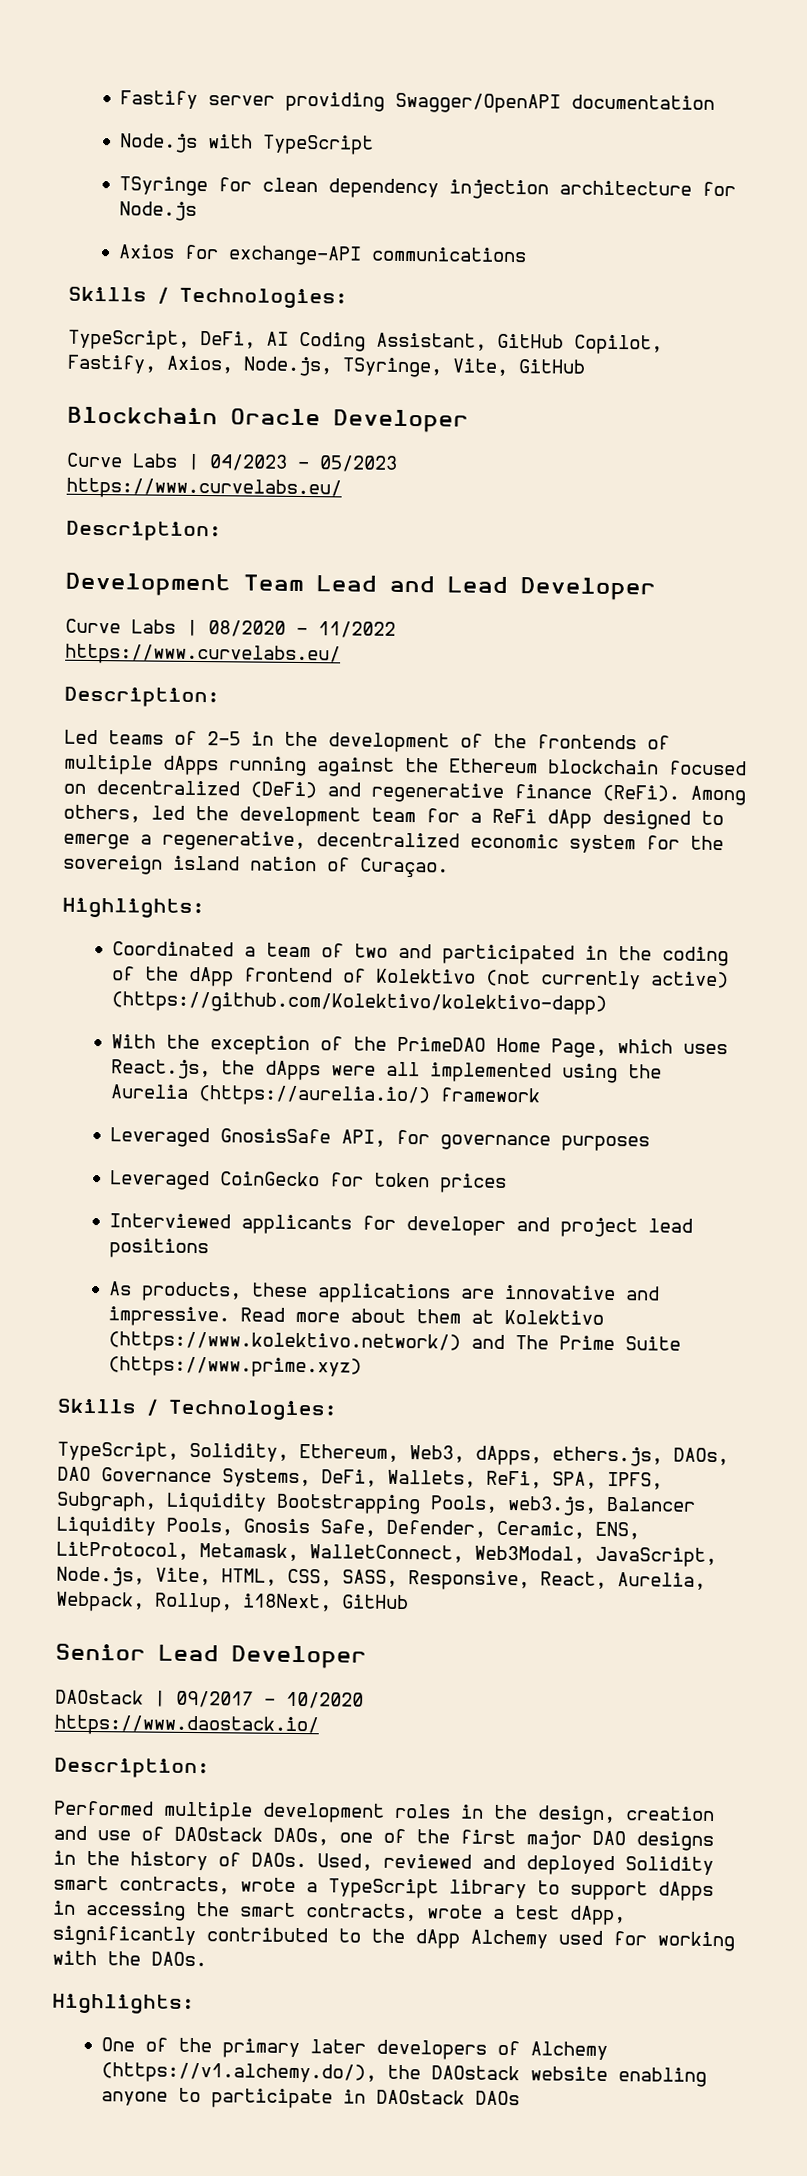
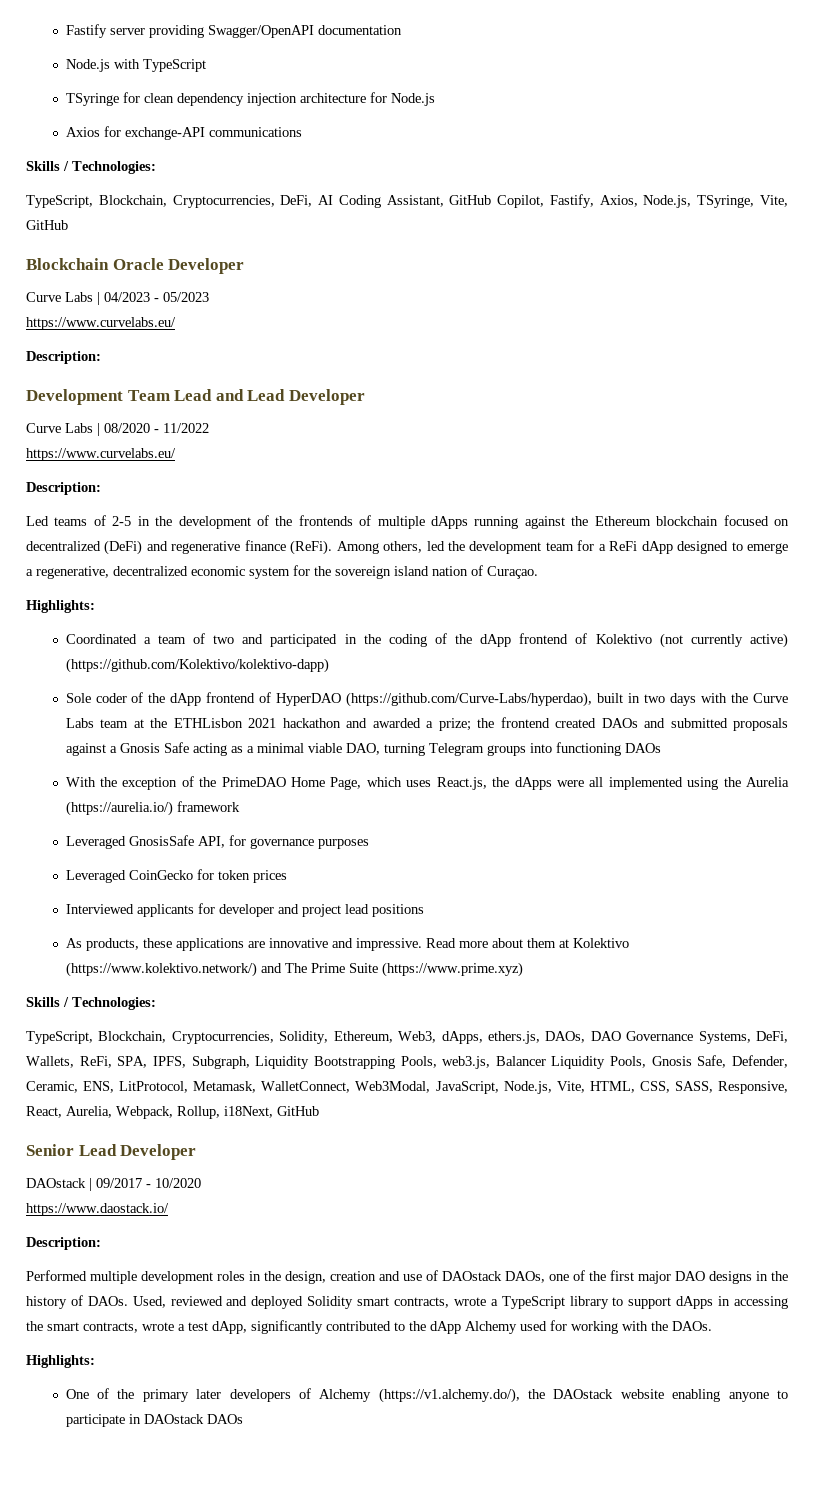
- TypeScript, DeFi, AI Coding Assistant, GitHub Copilot, Fastify, Axios, Node.js, TSyringe, Vite, GitHub
+ TypeScript, Blockchain, Cryptocurrencies, DeFi, AI Coding Assistant, GitHub Copilot, Fastify, Axios, Node.js, TSyringe, Vite, GitHub
+ Sole coder of the dApp frontend of HyperDAO (https://github.com/Curve-Labs/hyperdao), built in two days with the Curve Labs team at the ETHLisbon 2021 hackathon and awarded a prize; the frontend created DAOs and submitted proposals against a Gnosis Safe acting as a minimal viable DAO, turning Telegram groups into functioning DAOs
- TypeScript, Solidity, Ethereum, Web3, dApps, ethers.js, DAOs, DAO Governance Systems, DeFi, Wallets, ReFi, SPA, IPFS, Subgraph, Liquidity Bootstrapping Pools, web3.js, Balancer Liquidity Pools, Gnosis Safe, Defender, Ceramic, ENS, LitProtocol, Metamask, WalletConnect, Web3Modal, JavaScript, Node.js, Vite, HTML, CSS, SASS, Responsive, React, Aurelia, Webpack, Rollup, i18Next, GitHub
+ TypeScript, Blockchain, Cryptocurrencies, Solidity, Ethereum, Web3, dApps, ethers.js, DAOs, DAO Governance Systems, DeFi, Wallets, ReFi, SPA, IPFS, Subgraph, Liquidity Bootstrapping Pools, web3.js, Balancer Liquidity Pools, Gnosis Safe, Defender, Ceramic, ENS, LitProtocol, Metamask, WalletConnect, Web3Modal, JavaScript, Node.js, Vite, HTML, CSS, SASS, Responsive, React, Aurelia, Webpack, Rollup, i18Next, GitHub

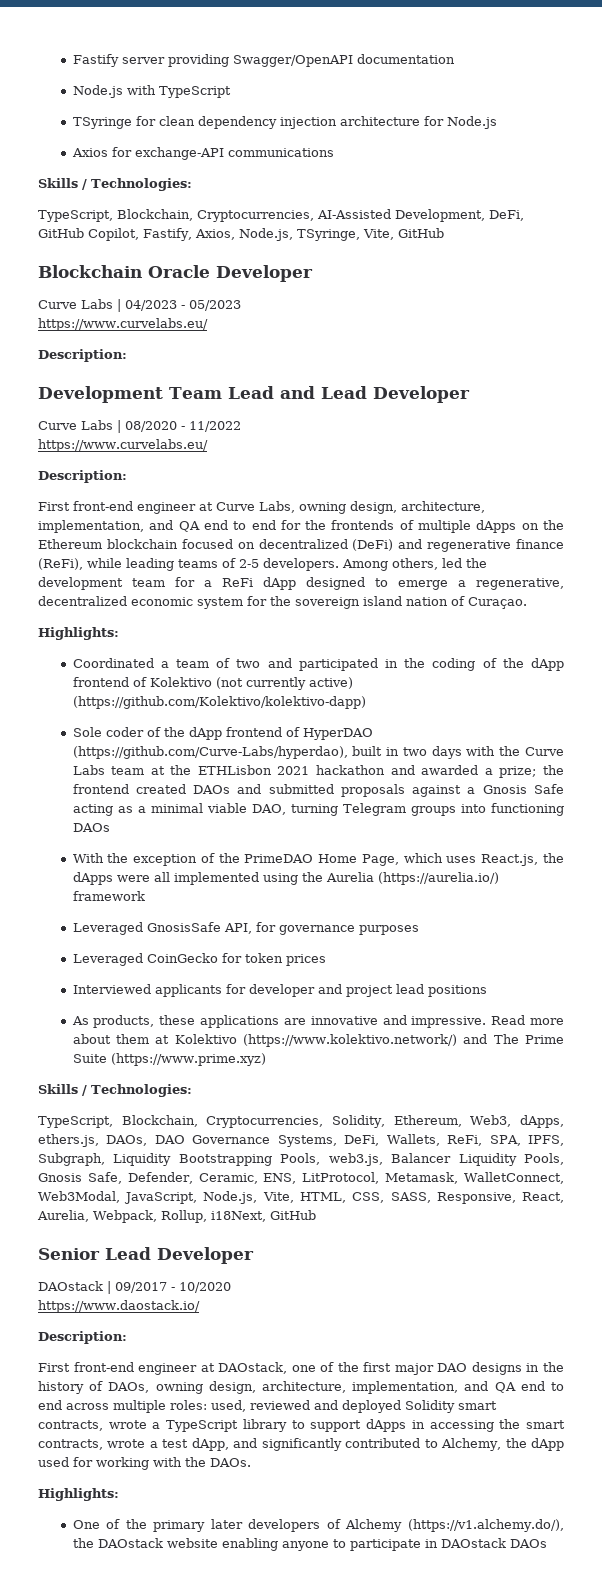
- TypeScript, Blockchain, Cryptocurrencies, DeFi, AI Coding Assistant, GitHub Copilot, Fastify, Axios, Node.js, TSyringe, Vite, GitHub
+ TypeScript, Blockchain, Cryptocurrencies, AI-Assisted Development, DeFi, GitHub Copilot, Fastify, Axios, Node.js, TSyringe, Vite, GitHub
- Led teams of 2-5 in the development of the frontends of multiple dApps running against the Ethereum blockchain focused on decentralized (DeFi) and regenerative finance (ReFi).
+ First front-end engineer at Curve Labs, owning design, architecture, implementation, and QA end to end for the frontends of multiple dApps on the Ethereum blockchain focused on decentralized (DeFi) and regenerative finance (ReFi), while leading teams of 2-5 developers.
- Performed multiple development roles in the design, creation and use of DAOstack DAOs, one of the first major DAO designs in the history of DAOs. Used, reviewed and deployed Solidity smart contracts, wrote a TypeScript library to support dApps in accessing the smart contracts, wrote a test dApp, significantly contributed to the dApp Alchemy used for working with the DAOs.
+ First front-end engineer at DAOstack, one of the first major DAO designs in the history of DAOs, owning design, architecture, implementation, and QA end to end across multiple roles: used, reviewed and deployed Solidity smart contracts, wrote a TypeScript library to support dApps in accessing the smart contracts, wrote a test dApp, and significantly contributed to Alchemy, the dApp used for working with the DAOs.

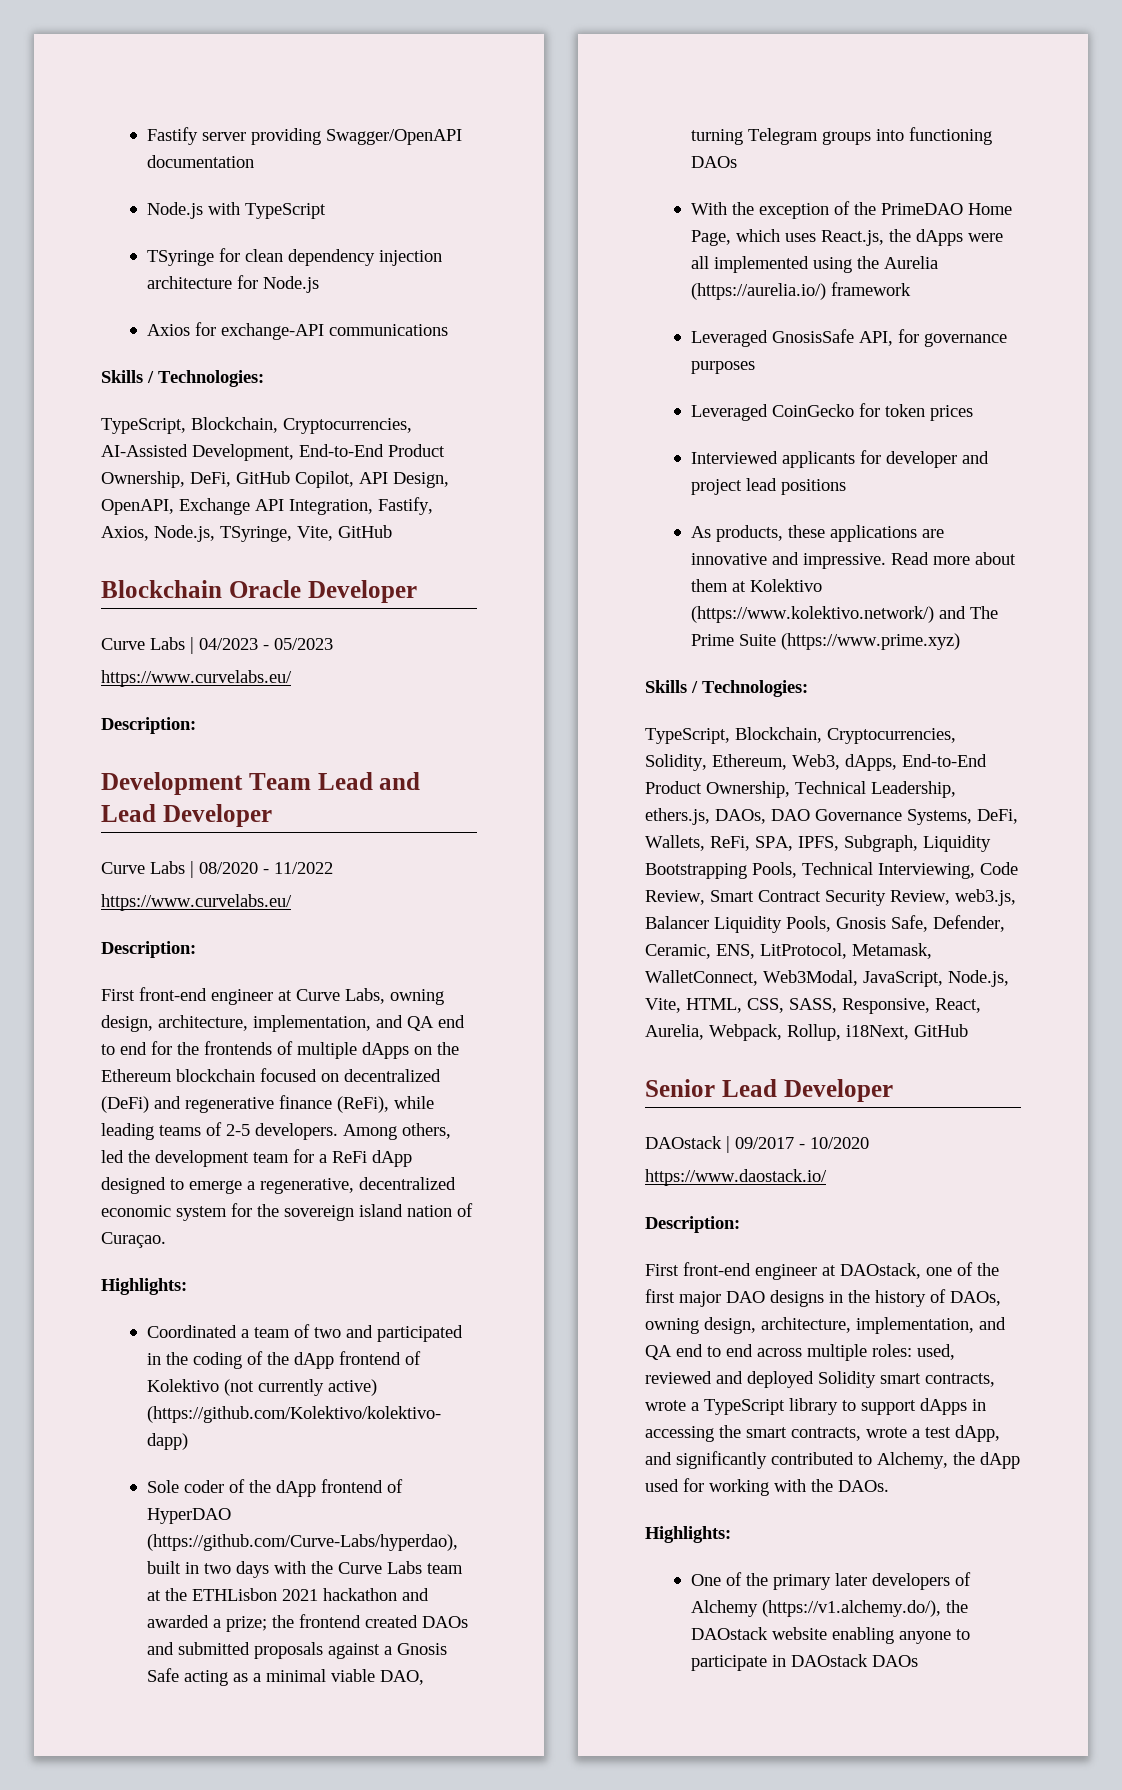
- TypeScript, Blockchain, Cryptocurrencies, AI-Assisted Development, DeFi, GitHub Copilot, Fastify, Axios, Node.js, TSyringe, Vite, GitHub
+ TypeScript, Blockchain, Cryptocurrencies, AI-Assisted Development, End-to-End Product Ownership, DeFi, GitHub Copilot, API Design, OpenAPI, Exchange API Integration, Fastify, Axios, Node.js, TSyringe, Vite, GitHub
- TypeScript, Blockchain, Cryptocurrencies, Solidity, Ethereum, Web3, dApps, ethers.js, DAOs, DAO Governance Systems, DeFi, Wallets, ReFi, SPA, IPFS, Subgraph, Liquidity Bootstrapping Pools, web3.js, Balancer Liquidity Pools, Gnosis Safe, Defender, Ceramic, ENS, LitProtocol, Metamask, WalletConnect, Web3Modal, JavaScript, Node.js, Vite, HTML, CSS, SASS, Responsive, React, Aurelia, Webpack, Rollup, i18Next, GitHub
+ TypeScript, Blockchain, Cryptocurrencies, Solidity, Ethereum, Web3, dApps, End-to-End Product Ownership, Technical Leadership, ethers.js, DAOs, DAO Governance Systems, DeFi, Wallets, ReFi, SPA, IPFS, Subgraph, Liquidity Bootstrapping Pools, Technical Interviewing, Code Review, Smart Contract Security Review, web3.js, Balancer Liquidity Pools, Gnosis Safe, Defender, Ceramic, ENS, LitProtocol, Metamask, WalletConnect, Web3Modal, JavaScript, Node.js, Vite, HTML, CSS, SASS, Responsive, React, Aurelia, Webpack, Rollup, i18Next, GitHub

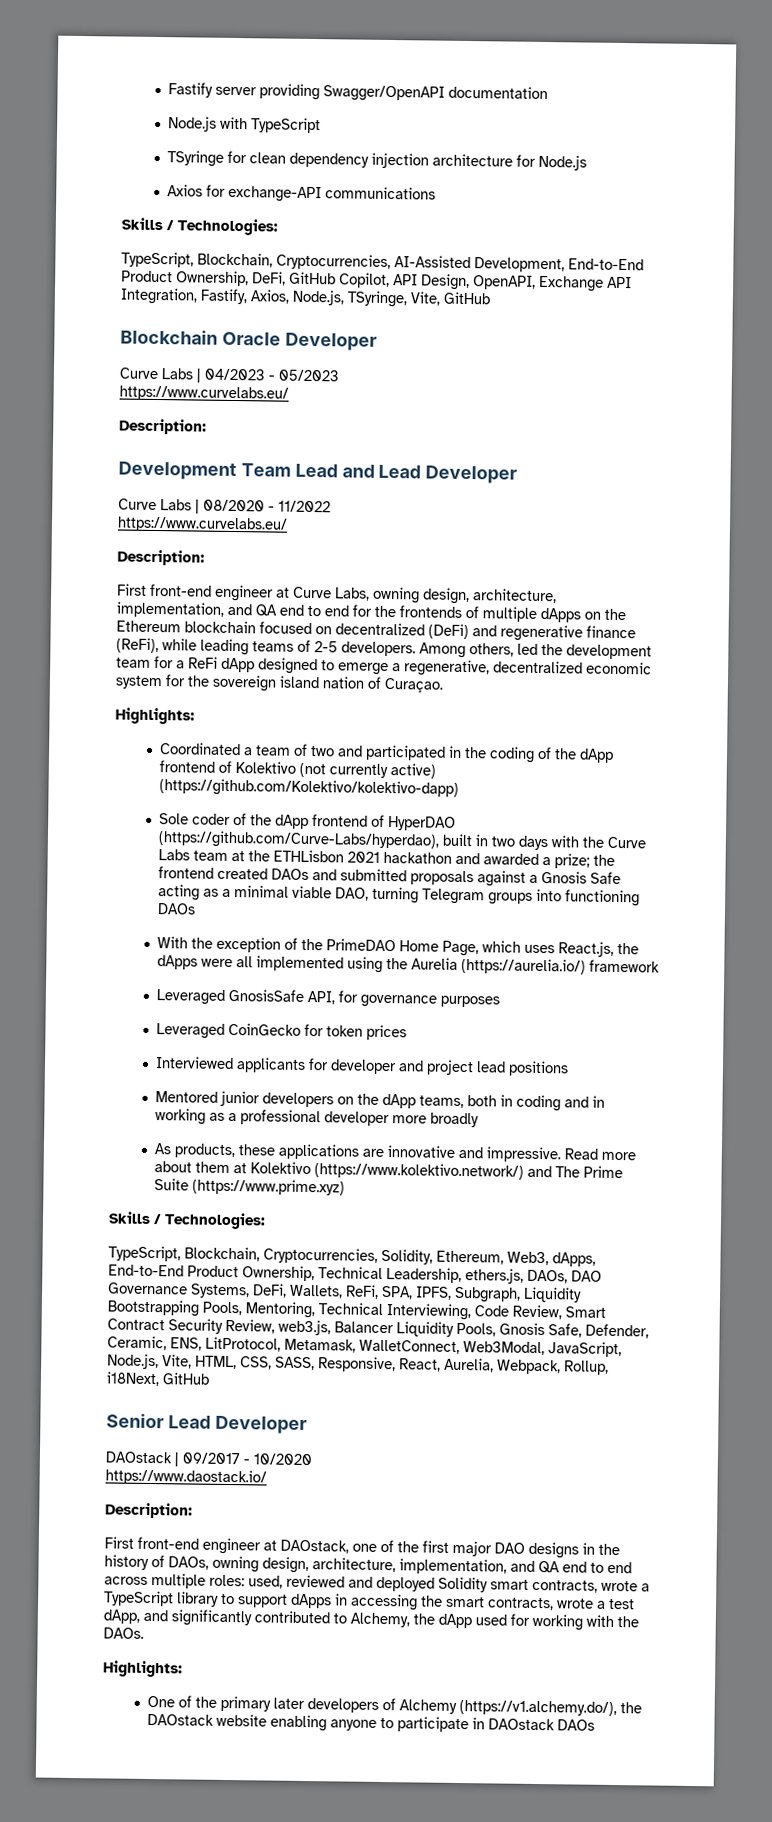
+ Mentored junior developers on the dApp teams, both in coding and in working as a professional developer more broadly
- TypeScript, Blockchain, Cryptocurrencies, Solidity, Ethereum, Web3, dApps, End-to-End Product Ownership, Technical Leadership, ethers.js, DAOs, DAO Governance Systems, DeFi, Wallets, ReFi, SPA, IPFS, Subgraph, Liquidity Bootstrapping Pools, Technical Interviewing, Code Review, Smart Contract Security Review, web3.js, Balancer Liquidity Pools, Gnosis Safe, Defender, Ceramic, ENS, LitProtocol, Metamask, WalletConnect, Web3Modal, JavaScript, Node.js, Vite, HTML, CSS, SASS, Responsive, React, Aurelia, Webpack, Rollup, i18Next, GitHub
+ TypeScript, Blockchain, Cryptocurrencies, Solidity, Ethereum, Web3, dApps, End-to-End Product Ownership, Technical Leadership, ethers.js, DAOs, DAO Governance Systems, DeFi, Wallets, ReFi, SPA, IPFS, Subgraph, Liquidity Bootstrapping Pools, Mentoring, Technical Interviewing, Code Review, Smart Contract Security Review, web3.js, Balancer Liquidity Pools, Gnosis Safe, Defender, Ceramic, ENS, LitProtocol, Metamask, WalletConnect, Web3Modal, JavaScript, Node.js, Vite, HTML, CSS, SASS, Responsive, React, Aurelia, Webpack, Rollup, i18Next, GitHub

